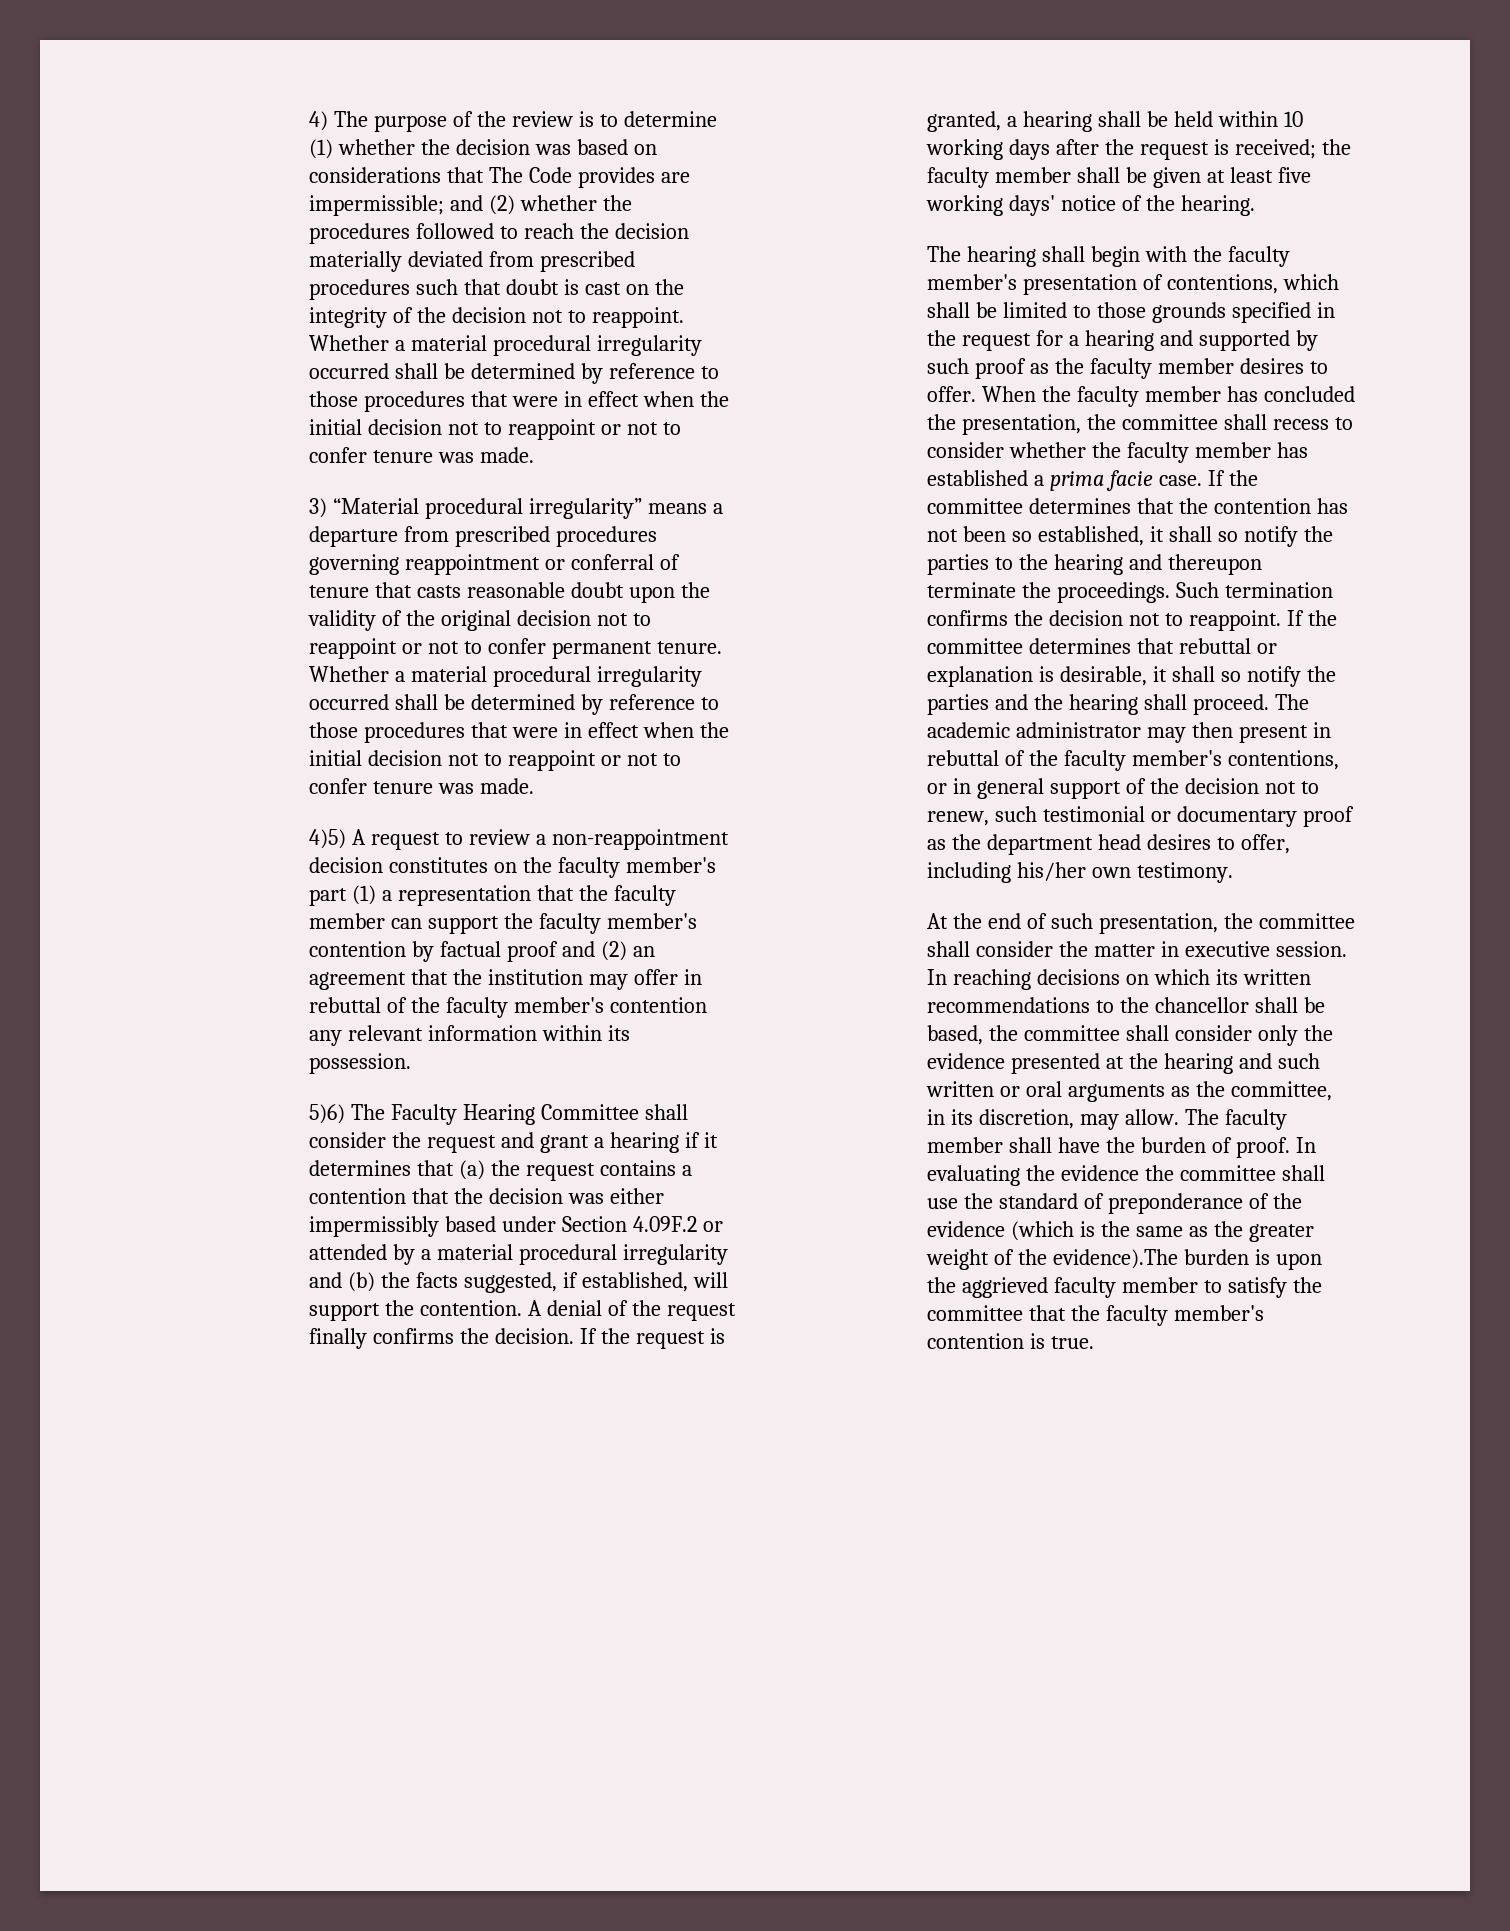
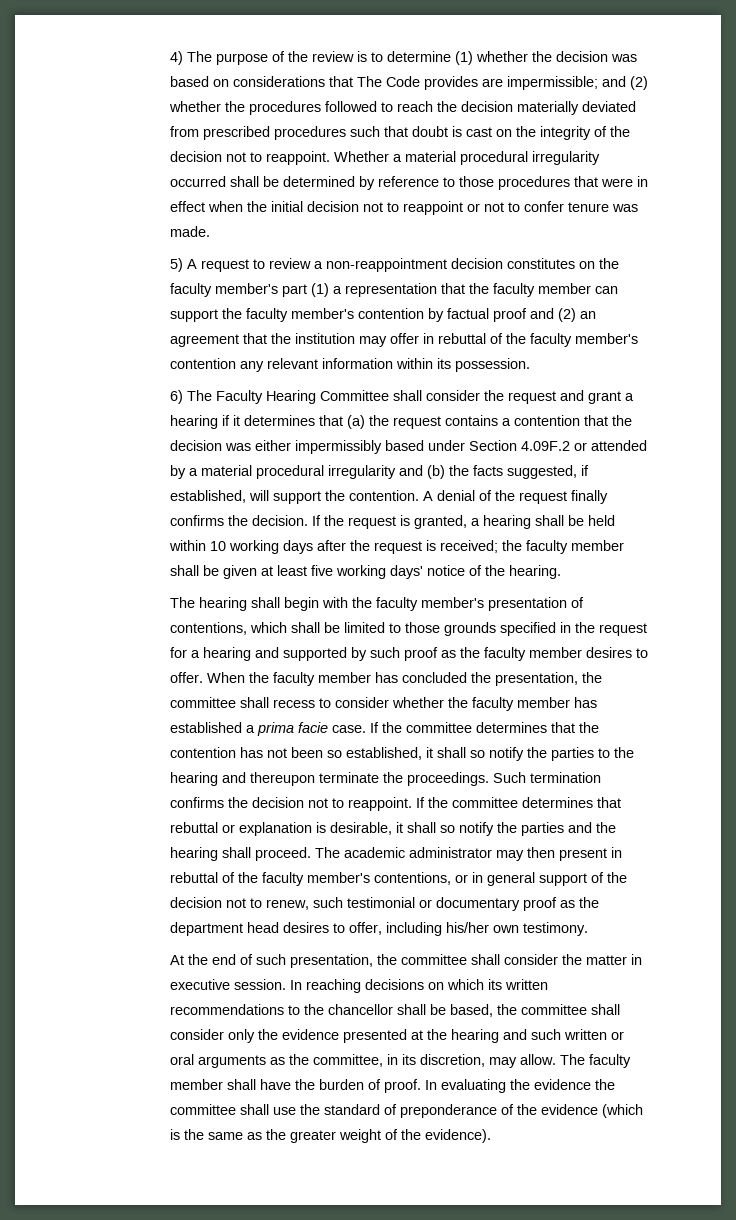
- 3) “Material procedural irregularity” means a departure from prescribed procedures governing reappointment or conferral of tenure that casts reasonable doubt upon the validity of the original decision not to reappoint or not to confer permanent tenure. Whether a material procedural irregularity occurred shall be determined by reference to those procedures that were in effect when the initial decision not to reappoint or not to confer tenure was made.
- 4)5) A request to review a non-reappointment decision constitutes on the faculty member's part (1) a representation that the faculty member can support the faculty member's contention by factual proof and (2) an agreement that the institution may offer in rebuttal of the faculty member's contention any relevant information within its possession.
+ 5) A request to review a non-reappointment decision constitutes on the faculty member's part (1) a representation that the faculty member can support the faculty member's contention by factual proof and (2) an agreement that the institution may offer in rebuttal of the faculty member's contention any relevant information within its possession.
- 5)6) The Faculty Hearing Committee shall consider the request and grant a hearing if it determines that (a) the request contains a contention that the decision was either impermissibly based under Section 4.09F.2 or attended by a material procedural irregularity and (b) the facts suggested, if established, will support the contention.
+ 6) The Faculty Hearing Committee shall consider the request and grant a hearing if it determines that (a) the request contains a contention that the decision was either impermissibly based under Section 4.09F.2 or attended by a material procedural irregularity and (b) the facts suggested, if established, will support the contention.
- In evaluating the evidence the committee shall use the standard of preponderance of the evidence (which is the same as the greater weight of the evidence).The burden is upon the aggrieved faculty member to satisfy the committee that the faculty member's contention is true.
+ In evaluating the evidence the committee shall use the standard of preponderance of the evidence (which is the same as the greater weight of the evidence).

